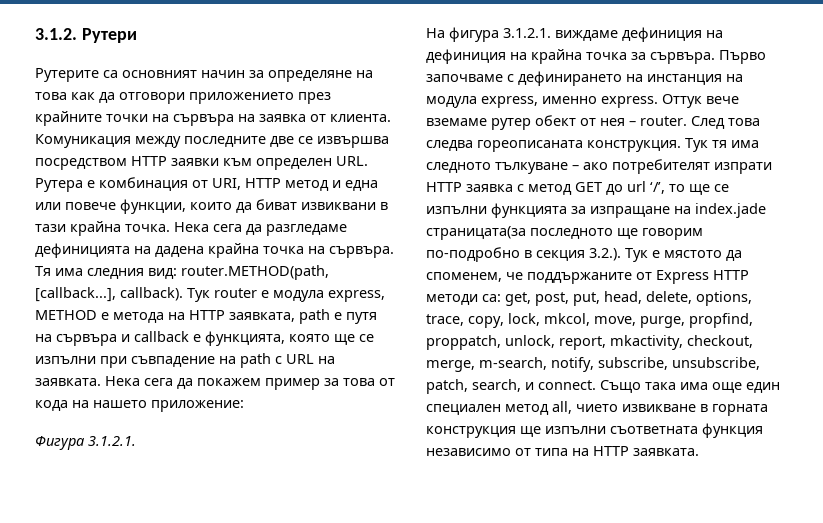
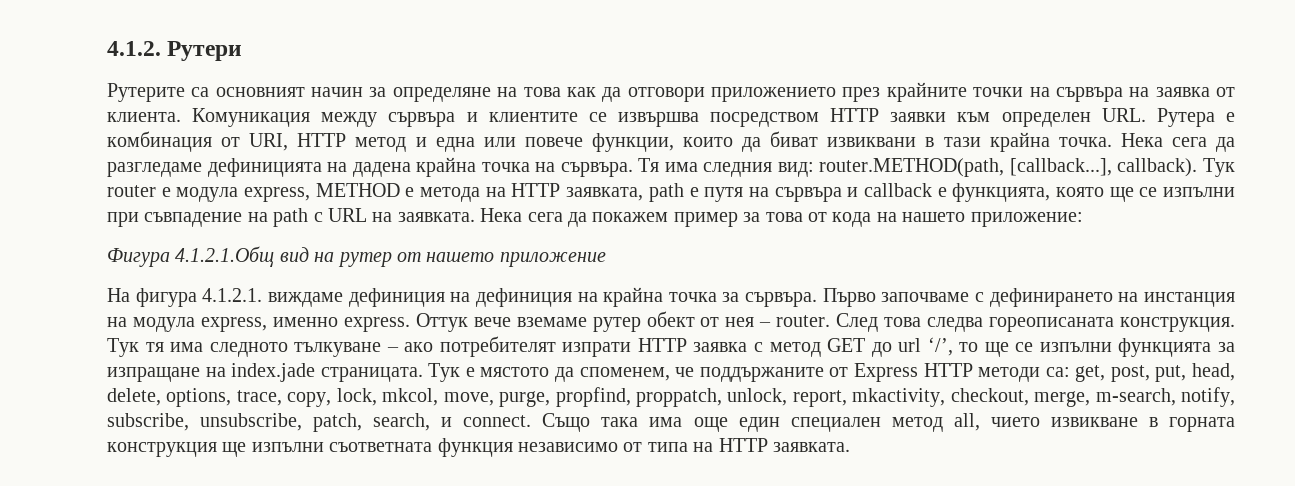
- 3.1.2. Рутери
+ 4.1.2. Рутери
- Комуникация между последните две се извършва посредством HTTP заявки към определен URL. Рутера е комбинация от URI, HTTP метод и една или повече функции, които да биват извиквани в тази крайна точка.
+ Комуникация между сървъра и клиентите се извършва посредством HTTP заявки към определен URL. Рутера е комбинация от URI, HTTP метод и една или повече функции, които да биват извиквани в тази крайна точка.
- Фигура 3.1.2.1.
+ Фигура 4.1.2.1.Общ вид на рутер от нашето приложение
- На фигура 3.1.2.1. виждаме дефиниция на дефиниция на крайна точка за сървъра.
+ На фигура 4.1.2.1. виждаме дефиниция на дефиниция на крайна точка за сървъра.
- Тук тя има следното тълкуване – ако потребителят изпрати HTTP заявка с метод GET до url ‘/’, то ще се изпълни функцията за изпращане на index.jade страницата(за последното ще говорим по-подробно в секция 3.2.). Тук е мястото да споменем, че поддържаните от Express HTTP методи са:
+ Тук тя има следното тълкуване – ако потребителят изпрати HTTP заявка с метод GET до url ‘/’, то ще се изпълни функцията за изпращане на index.jade страницата. Тук е мястото да споменем, че поддържаните от Express HTTP методи са:

